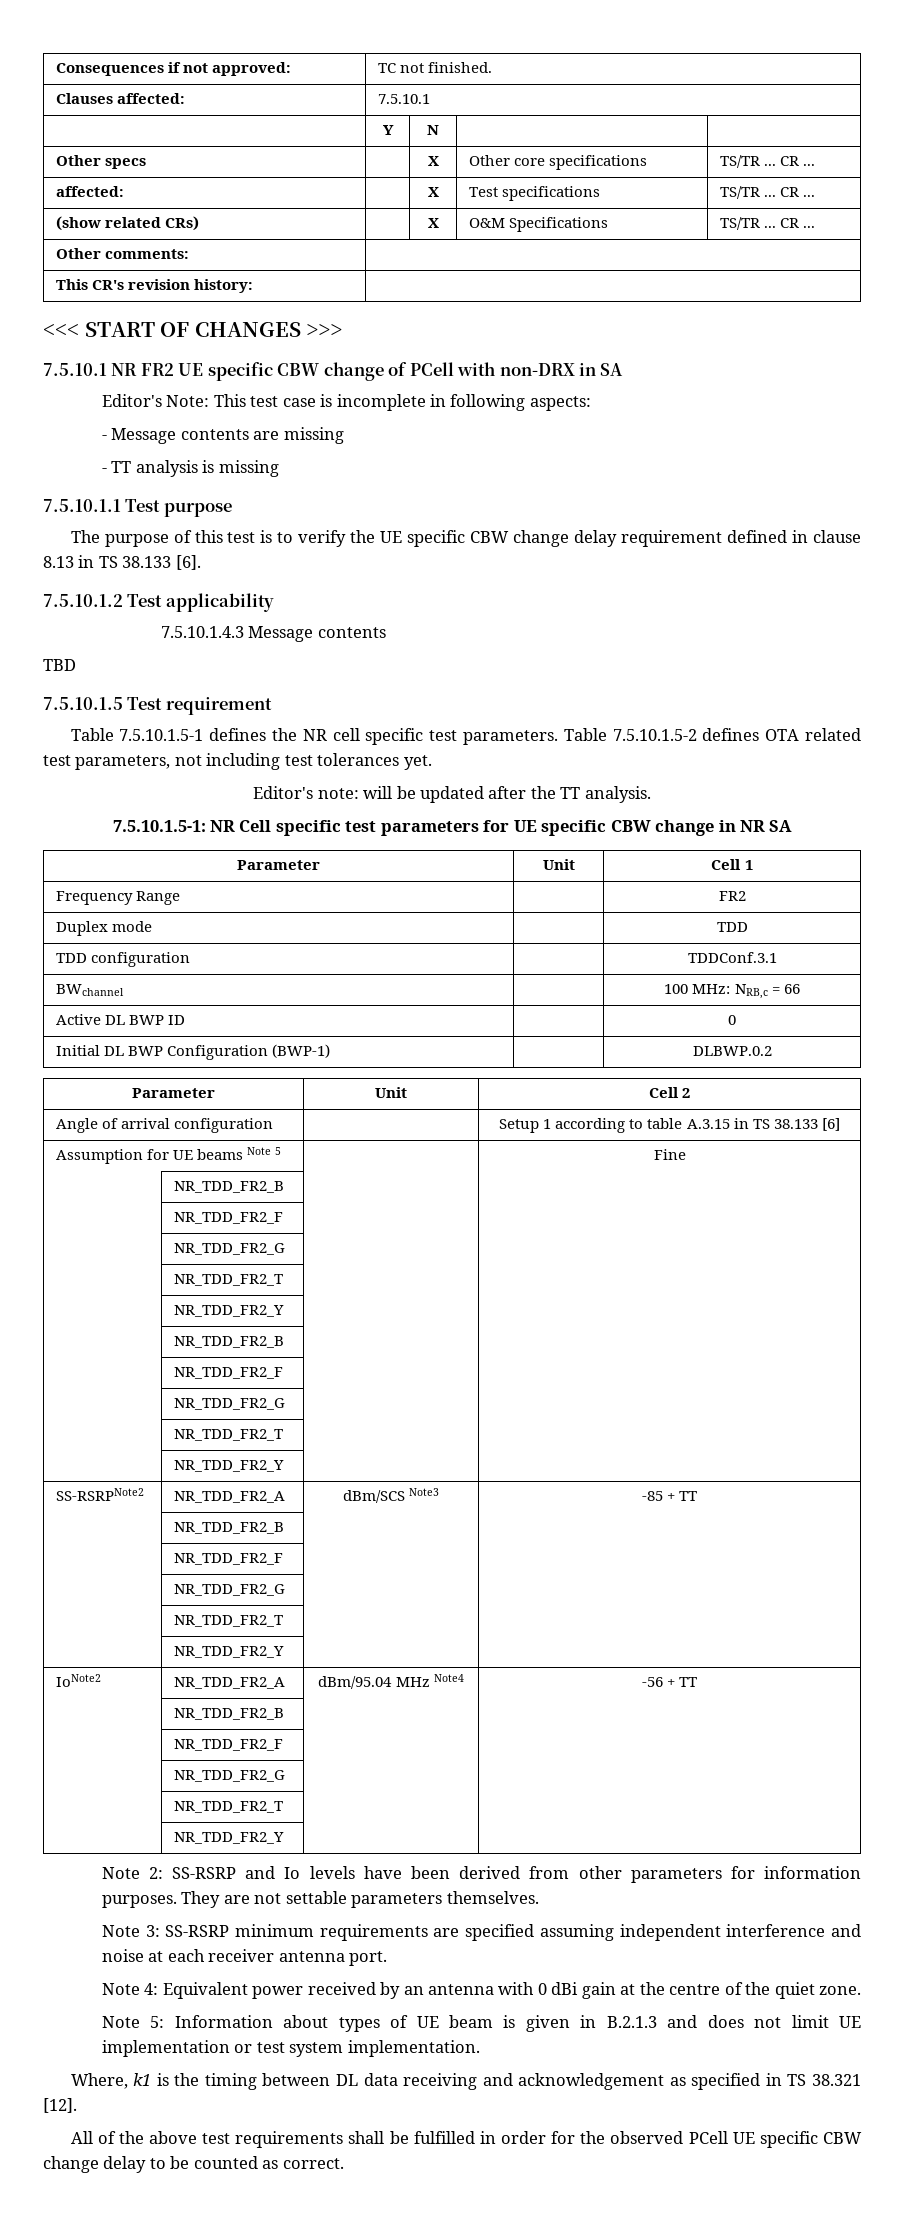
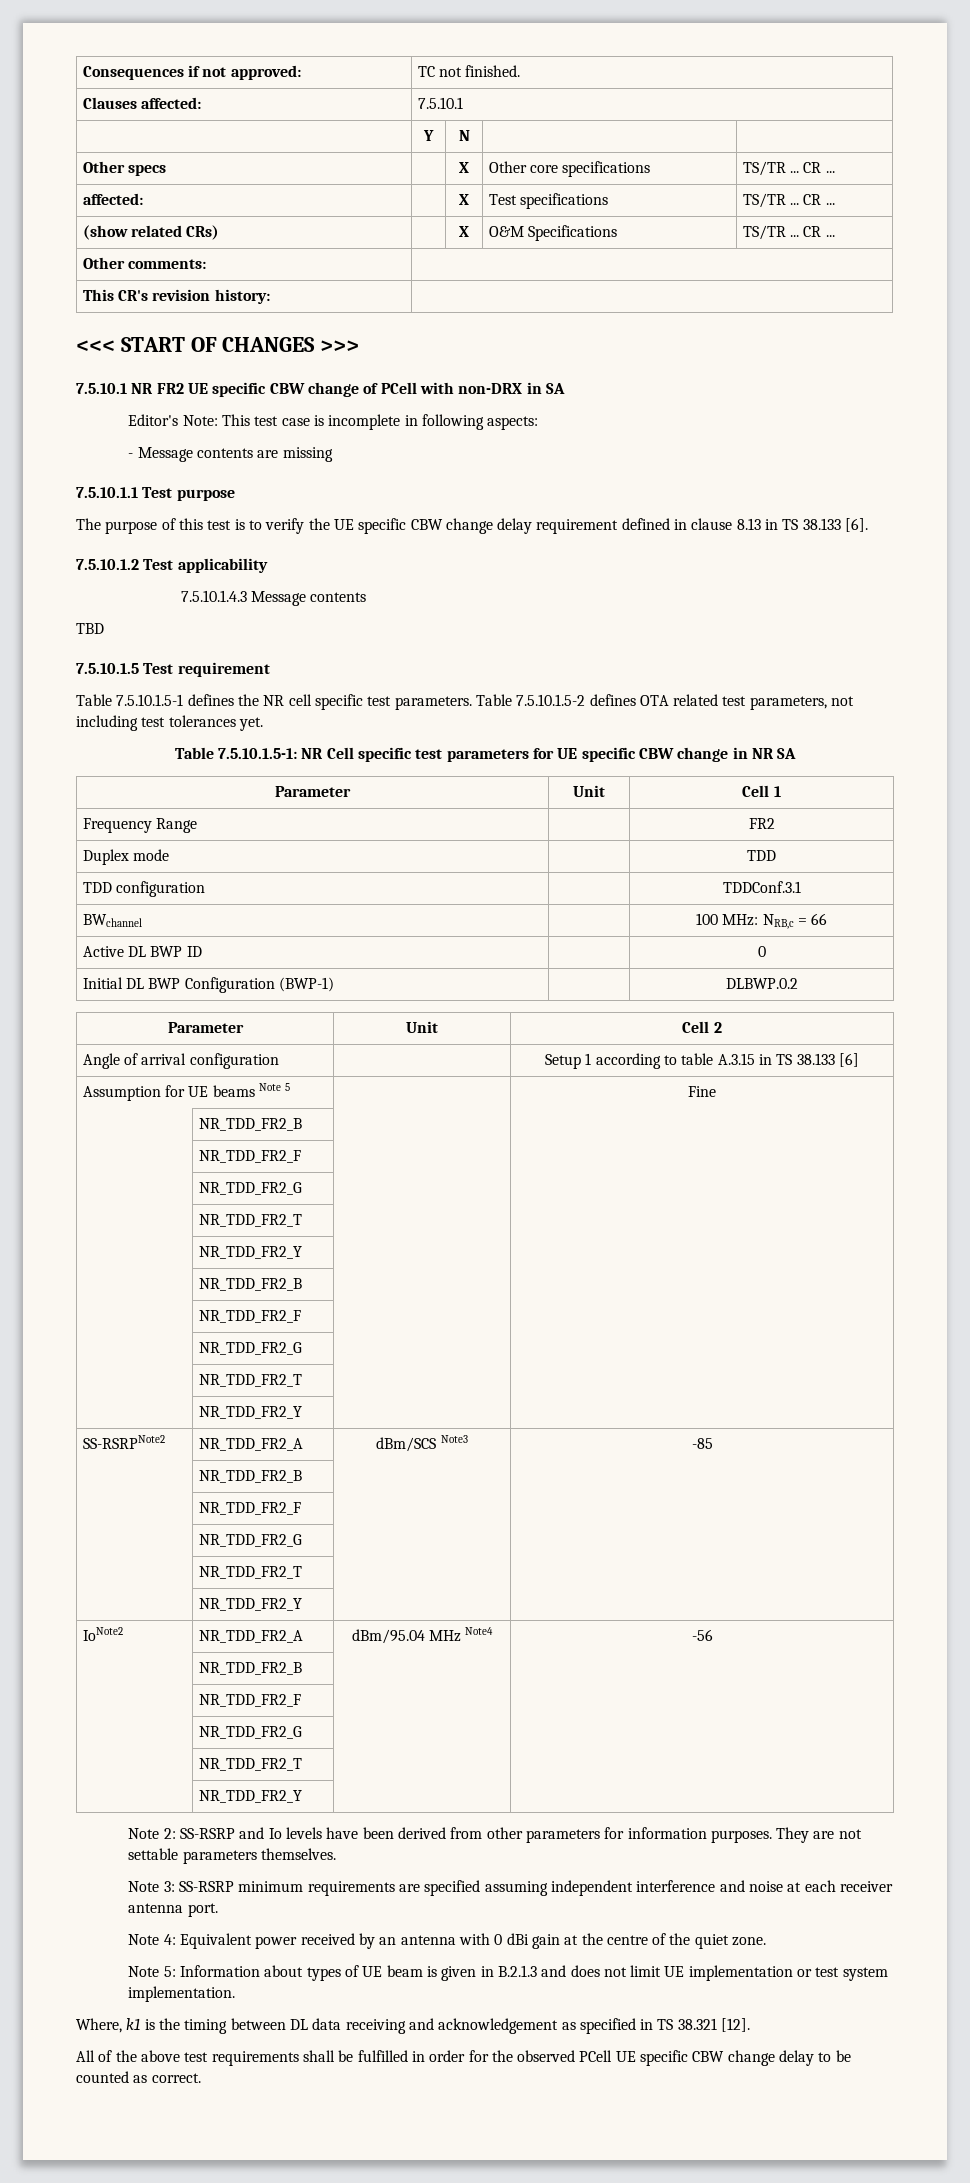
- - TT analysis is missing
- Editor's note: will be updated after the TT analysis.
- 7.5.10.1.5-1: NR Cell specific test parameters for UE specific CBW change in NR SA
+ Table 7.5.10.1.5-1: NR Cell specific test parameters for UE specific CBW change in NR SA
- SS-RSRPNote2 | NR_TDD_FR2_A | dBm/SCS Note3 | -85 + TT
+ SS-RSRPNote2 | NR_TDD_FR2_A | dBm/SCS Note3 | -85
- IoNote2 | NR_TDD_FR2_A | dBm/95.04 MHz Note4 | -56 + TT
+ IoNote2 | NR_TDD_FR2_A | dBm/95.04 MHz Note4 | -56

